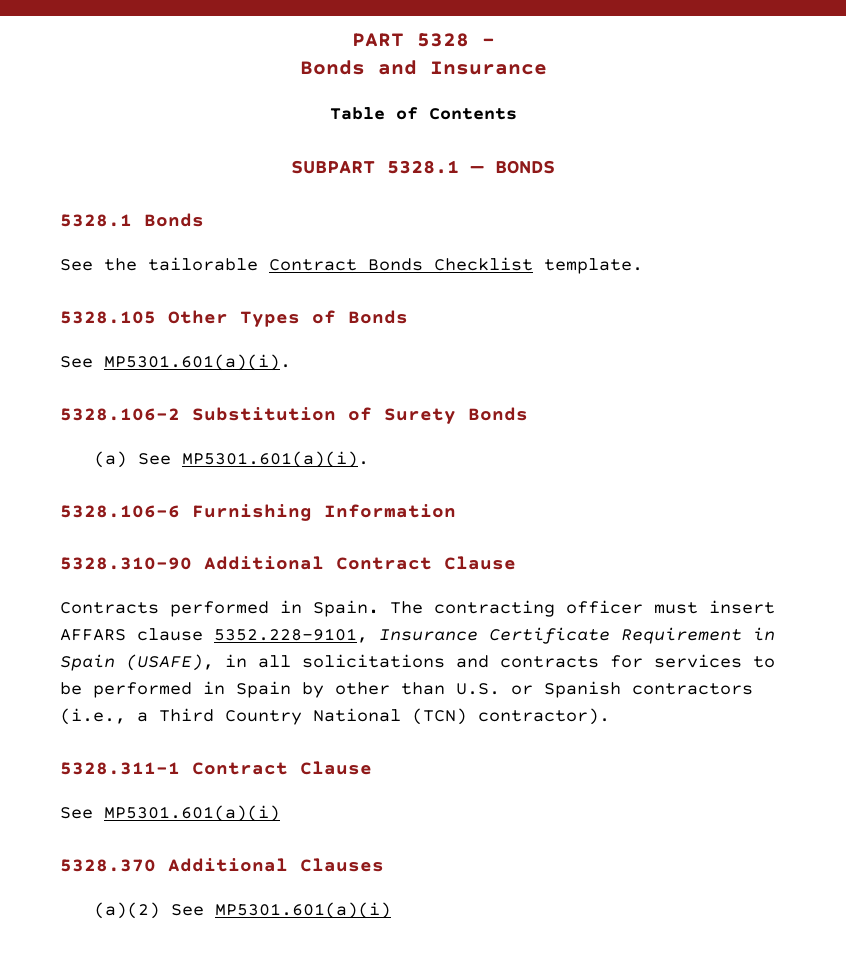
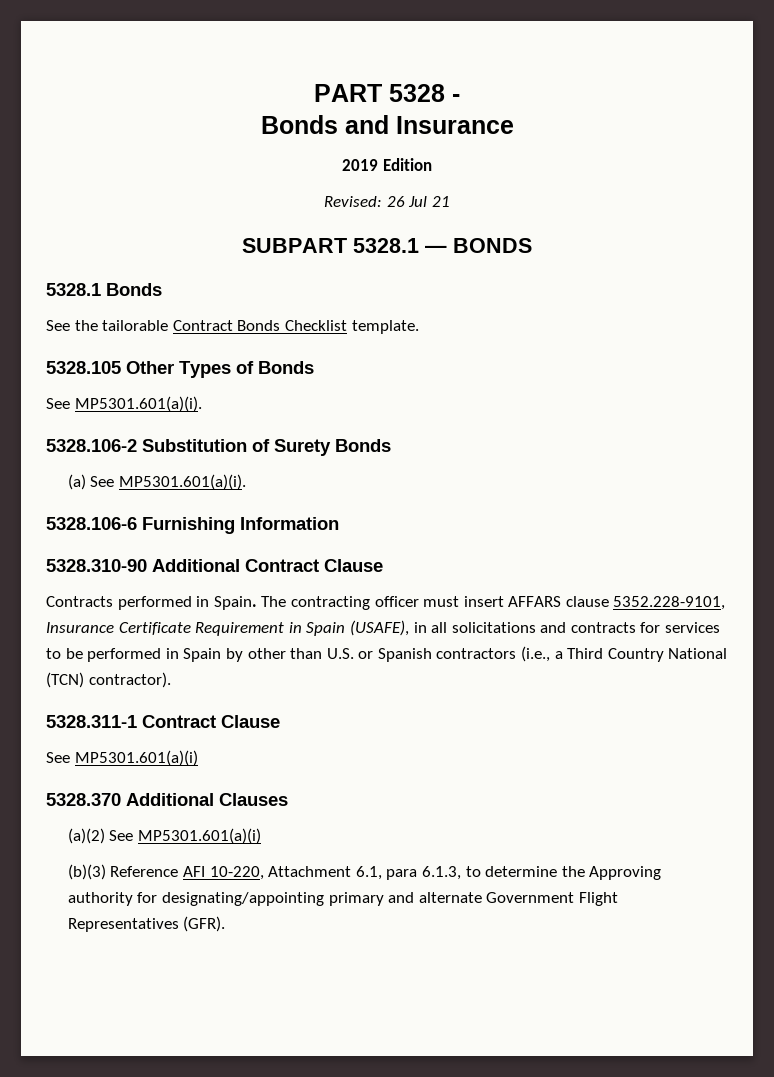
- Table of Contents
+ 2019 Edition
+ Revised: 26 Jul 21
+ (b)(3) Reference AFI 10-220, Attachment 6.1, para 6.1.3, to determine the Approving authority for designating/appointing primary and alternate Government Flight Representatives (GFR).

